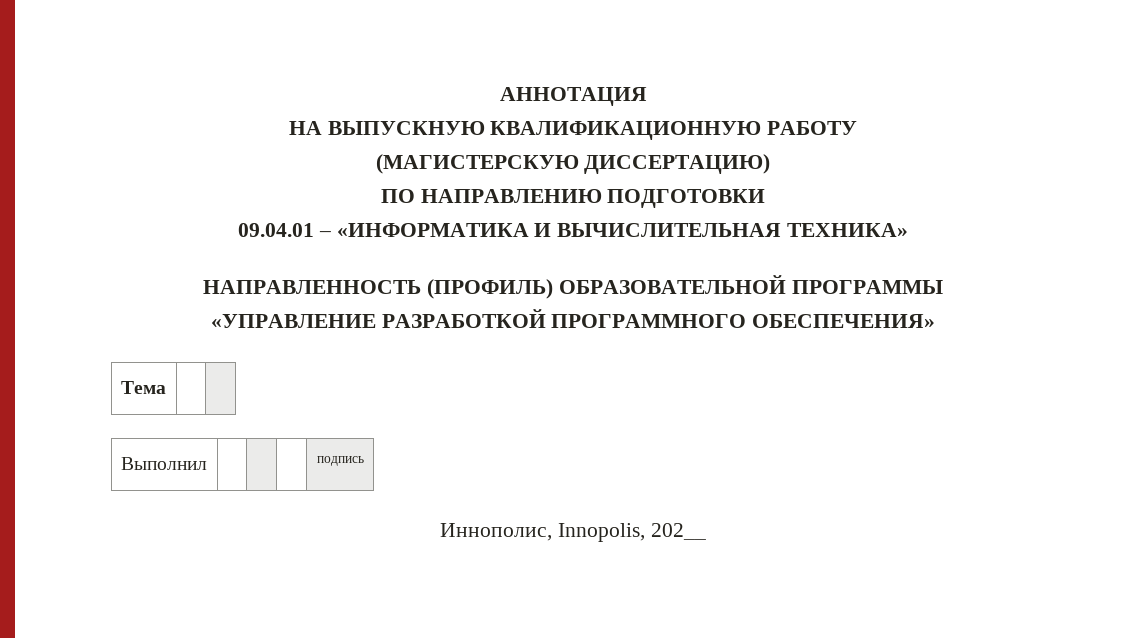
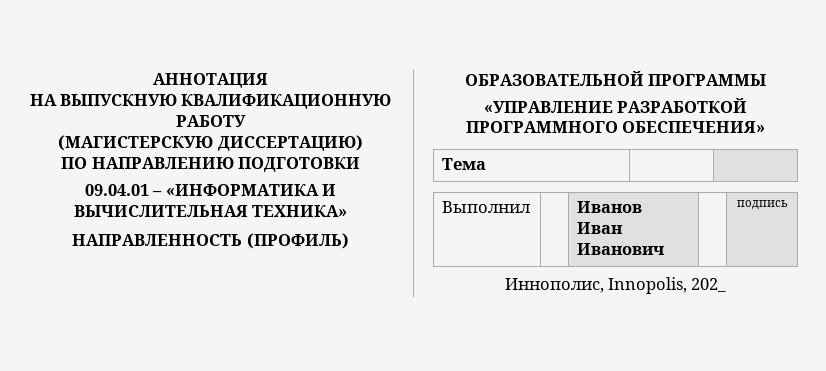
- Выполнил | | | | подпись
+ Выполнил | | Иванов Иван Иванович | | подпись
- Иннополис, Innopolis, 202__
+ Иннополис, Innopolis, 202_

